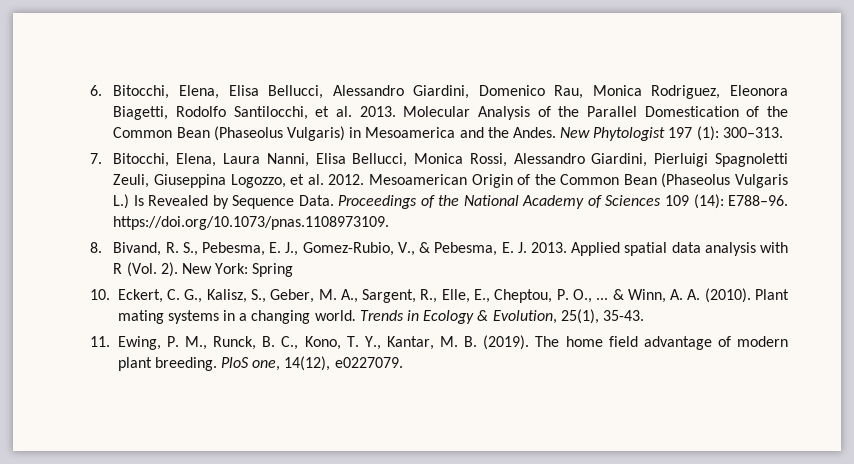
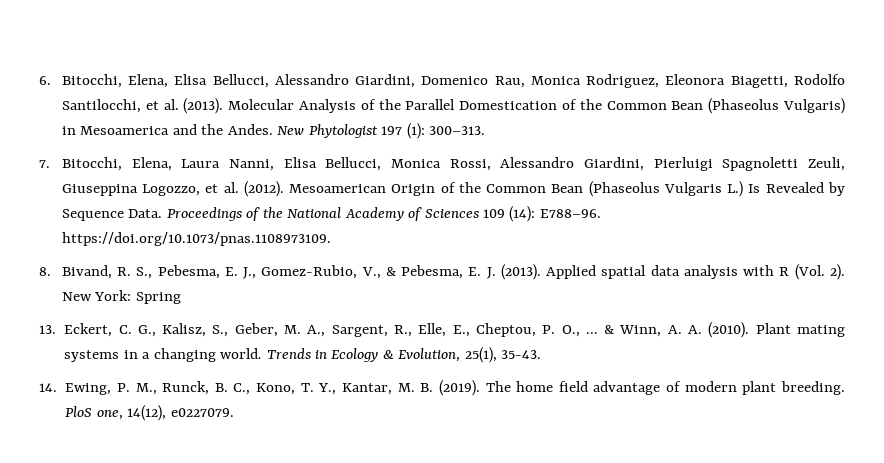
- 6. Bitocchi, Elena, Elisa Bellucci, Alessandro Giardini, Domenico Rau, Monica Rodriguez, Eleonora Biagetti, Rodolfo Santilocchi, et al. 2013.
+ 6. Bitocchi, Elena, Elisa Bellucci, Alessandro Giardini, Domenico Rau, Monica Rodriguez, Eleonora Biagetti, Rodolfo Santilocchi, et al. (2013).
- 7. Bitocchi, Elena, Laura Nanni, Elisa Bellucci, Monica Rossi, Alessandro Giardini, Pierluigi Spagnoletti Zeuli, Giuseppina Logozzo, et al. 2012.
+ 7. Bitocchi, Elena, Laura Nanni, Elisa Bellucci, Monica Rossi, Alessandro Giardini, Pierluigi Spagnoletti Zeuli, Giuseppina Logozzo, et al. (2012).
- 8. Bivand, R. S., Pebesma, E. J., Gomez-Rubio, V., & Pebesma, E. J. 2013.
+ 8. Bivand, R. S., Pebesma, E. J., Gomez-Rubio, V., & Pebesma, E. J. (2013).
- 10. Eckert, C. G., Kalisz, S., Geber, M. A., Sargent, R., Elle, E., Cheptou, P. O., ...
+ 13. Eckert, C. G., Kalisz, S., Geber, M. A., Sargent, R., Elle, E., Cheptou, P. O., ...
- 11. Ewing, P. M., Runck, B. C., Kono, T. Y., Kantar, M. B. (2019).
+ 14. Ewing, P. M., Runck, B. C., Kono, T. Y., Kantar, M. B. (2019).

